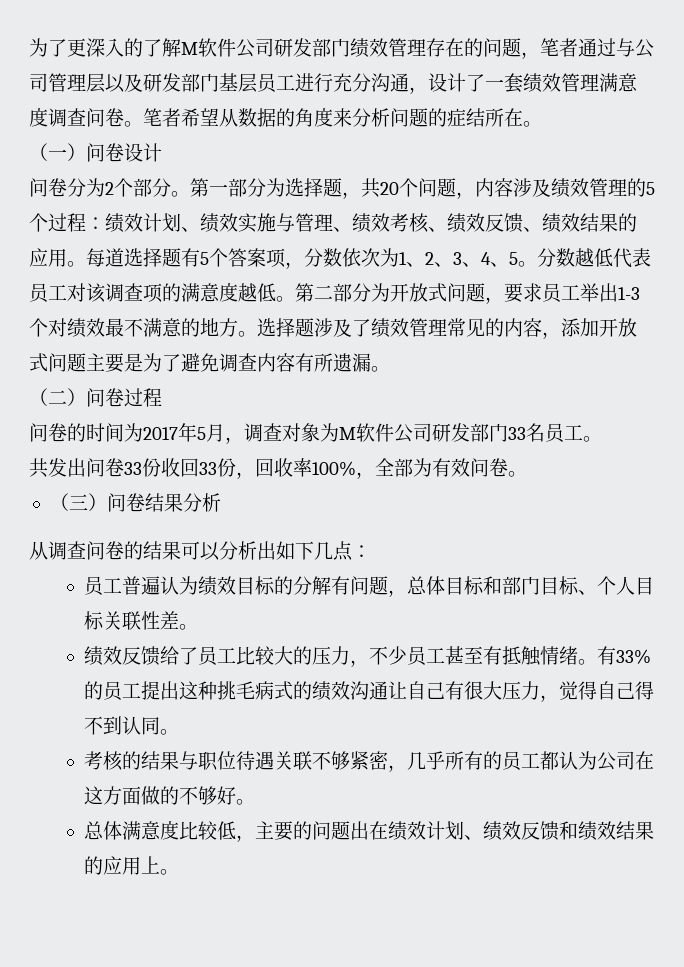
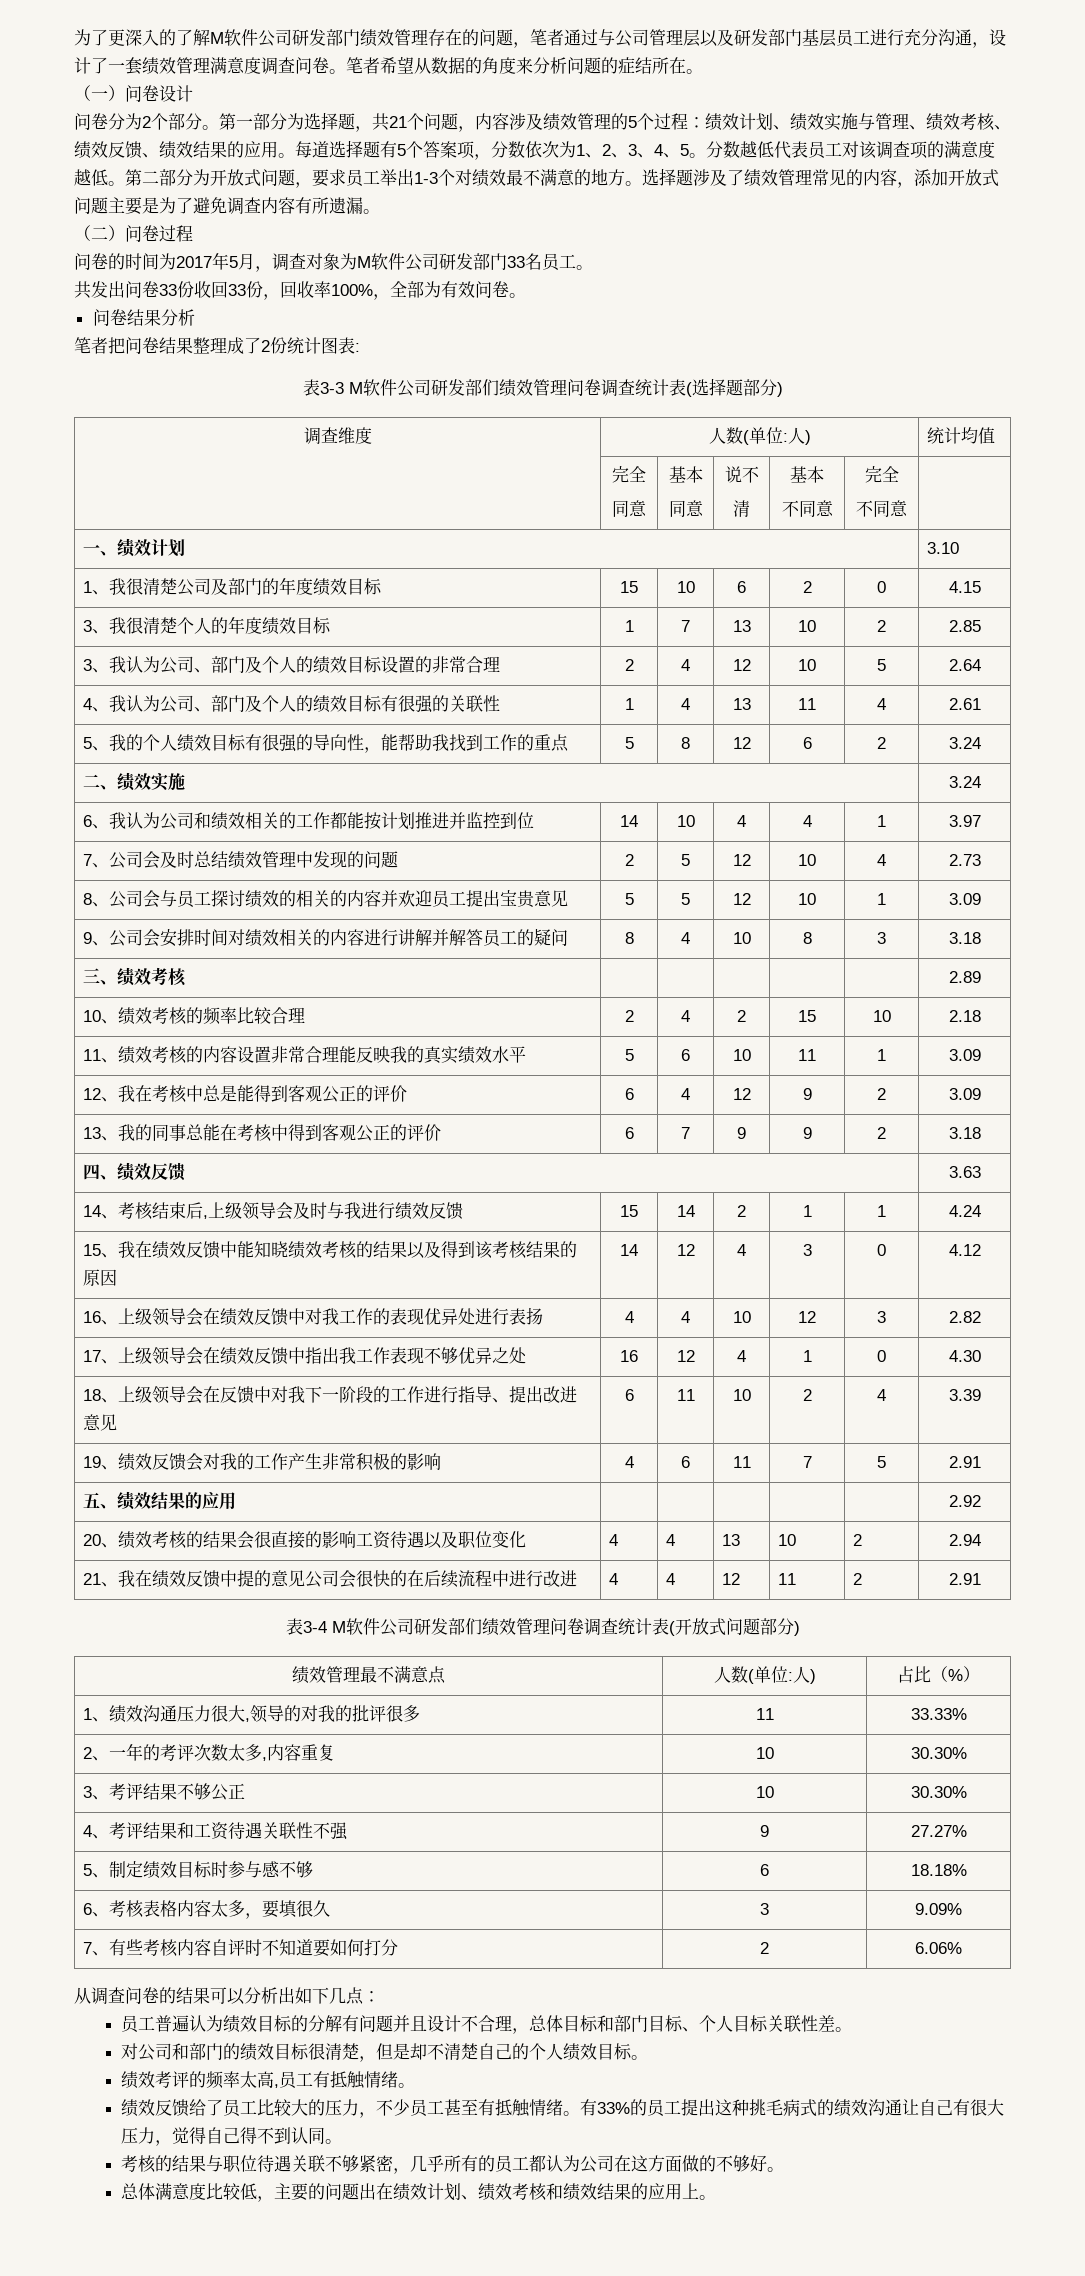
- 第一部分为选择题，共20个问题，内容涉及绩效管理的5个过程：绩效计划、绩效实施与管理、绩效考核、绩效反馈、绩效结果的应用。
+ 第一部分为选择题，共21个问题，内容涉及绩效管理的5个过程：绩效计划、绩效实施与管理、绩效考核、绩效反馈、绩效结果的应用。
- （三）问卷结果分析
+ 问卷结果分析
+ 笔者把问卷结果整理成了2份统计图表:
+ 表3-3 M软件公司研发部们绩效管理问卷调查统计表(选择题部分)
+ 调查维度 | 人数(单位:人) | 统计均值
+ | 完全
+ 同意 | 基本
+ 同意 | 说不
+ 清 | 基本
+ 不同意 | 完全
+ 不同意 |
+ 一、绩效计划 | 3.10
+ 1、我很清楚公司及部门的年度绩效目标 | 15 | 10 | 6 | 2 | 0 | 4.15
+ 3、我很清楚个人的年度绩效目标 | 1 | 7 | 13 | 10 | 2 | 2.85
+ 3、我认为公司、部门及个人的绩效目标设置的非常合理 | 2 | 4 | 12 | 10 | 5 | 2.64
+ 4、我认为公司、部门及个人的绩效目标有很强的关联性 | 1 | 4 | 13 | 11 | 4 | 2.61
+ 5、我的个人绩效目标有很强的导向性，能帮助我找到工作的重点 | 5 | 8 | 12 | 6 | 2 | 3.24
+ 二、绩效实施 | 3.24
+ 6、我认为公司和绩效相关的工作都能按计划推进并监控到位 | 14 | 10 | 4 | 4 | 1 | 3.97
+ 7、公司会及时总结绩效管理中发现的问题 | 2 | 5 | 12 | 10 | 4 | 2.73
+ 8、公司会与员工探讨绩效的相关的内容并欢迎员工提出宝贵意见 | 5 | 5 | 12 | 10 | 1 | 3.09
+ 9、公司会安排时间对绩效相关的内容进行讲解并解答员工的疑问 | 8 | 4 | 10 | 8 | 3 | 3.18
+ 三、绩效考核 | | | | | | 2.89
+ 10、绩效考核的频率比较合理 | 2 | 4 | 2 | 15 | 10 | 2.18
+ 11、绩效考核的内容设置非常合理能反映我的真实绩效水平 | 5 | 6 | 10 | 11 | 1 | 3.09
+ 12、我在考核中总是能得到客观公正的评价 | 6 | 4 | 12 | 9 | 2 | 3.09
+ 13、我的同事总能在考核中得到客观公正的评价 | 6 | 7 | 9 | 9 | 2 | 3.18
+ 四、绩效反馈 | 3.63
+ 14、考核结束后,上级领导会及时与我进行绩效反馈 | 15 | 14 | 2 | 1 | 1 | 4.24
+ 15、我在绩效反馈中能知晓绩效考核的结果以及得到该考核结果的原因 | 14 | 12 | 4 | 3 | 0 | 4.12
+ 16、上级领导会在绩效反馈中对我工作的表现优异处进行表扬 | 4 | 4 | 10 | 12 | 3 | 2.82
+ 17、上级领导会在绩效反馈中指出我工作表现不够优异之处 | 16 | 12 | 4 | 1 | 0 | 4.30
+ 18、上级领导会在反馈中对我下一阶段的工作进行指导、提出改进意见 | 6 | 11 | 10 | 2 | 4 | 3.39
+ 19、绩效反馈会对我的工作产生非常积极的影响 | 4 | 6 | 11 | 7 | 5 | 2.91
+ 五、绩效结果的应用 | | | | | | 2.92
+ 20、绩效考核的结果会很直接的影响工资待遇以及职位变化 | 4 | 4 | 13 | 10 | 2 | 2.94
+ 21、我在绩效反馈中提的意见公司会很快的在后续流程中进行改进 | 4 | 4 | 12 | 11 | 2 | 2.91
+ 表3-4 M软件公司研发部们绩效管理问卷调查统计表(开放式问题部分)
+ 绩效管理最不满意点 | 人数(单位:人) | 占比（%）
+ 1、绩效沟通压力很大,领导的对我的批评很多 | 11 | 33.33%
+ 2、一年的考评次数太多,内容重复 | 10 | 30.30%
+ 3、考评结果不够公正 | 10 | 30.30%
+ 4、考评结果和工资待遇关联性不强 | 9 | 27.27%
+ 5、制定绩效目标时参与感不够 | 6 | 18.18%
+ 6、考核表格内容太多，要填很久 | 3 | 9.09%
+ 7、有些考核内容自评时不知道要如何打分 | 2 | 6.06%
- 员工普遍认为绩效目标的分解有问题，总体目标和部门目标、个人目标关联性差。
+ 员工普遍认为绩效目标的分解有问题并且设计不合理，总体目标和部门目标、个人目标关联性差。
+ 对公司和部门的绩效目标很清楚，但是却不清楚自己的个人绩效目标。
+ 绩效考评的频率太高,员工有抵触情绪。
- 总体满意度比较低，主要的问题出在绩效计划、绩效反馈和绩效结果的应用上。
+ 总体满意度比较低，主要的问题出在绩效计划、绩效考核和绩效结果的应用上。

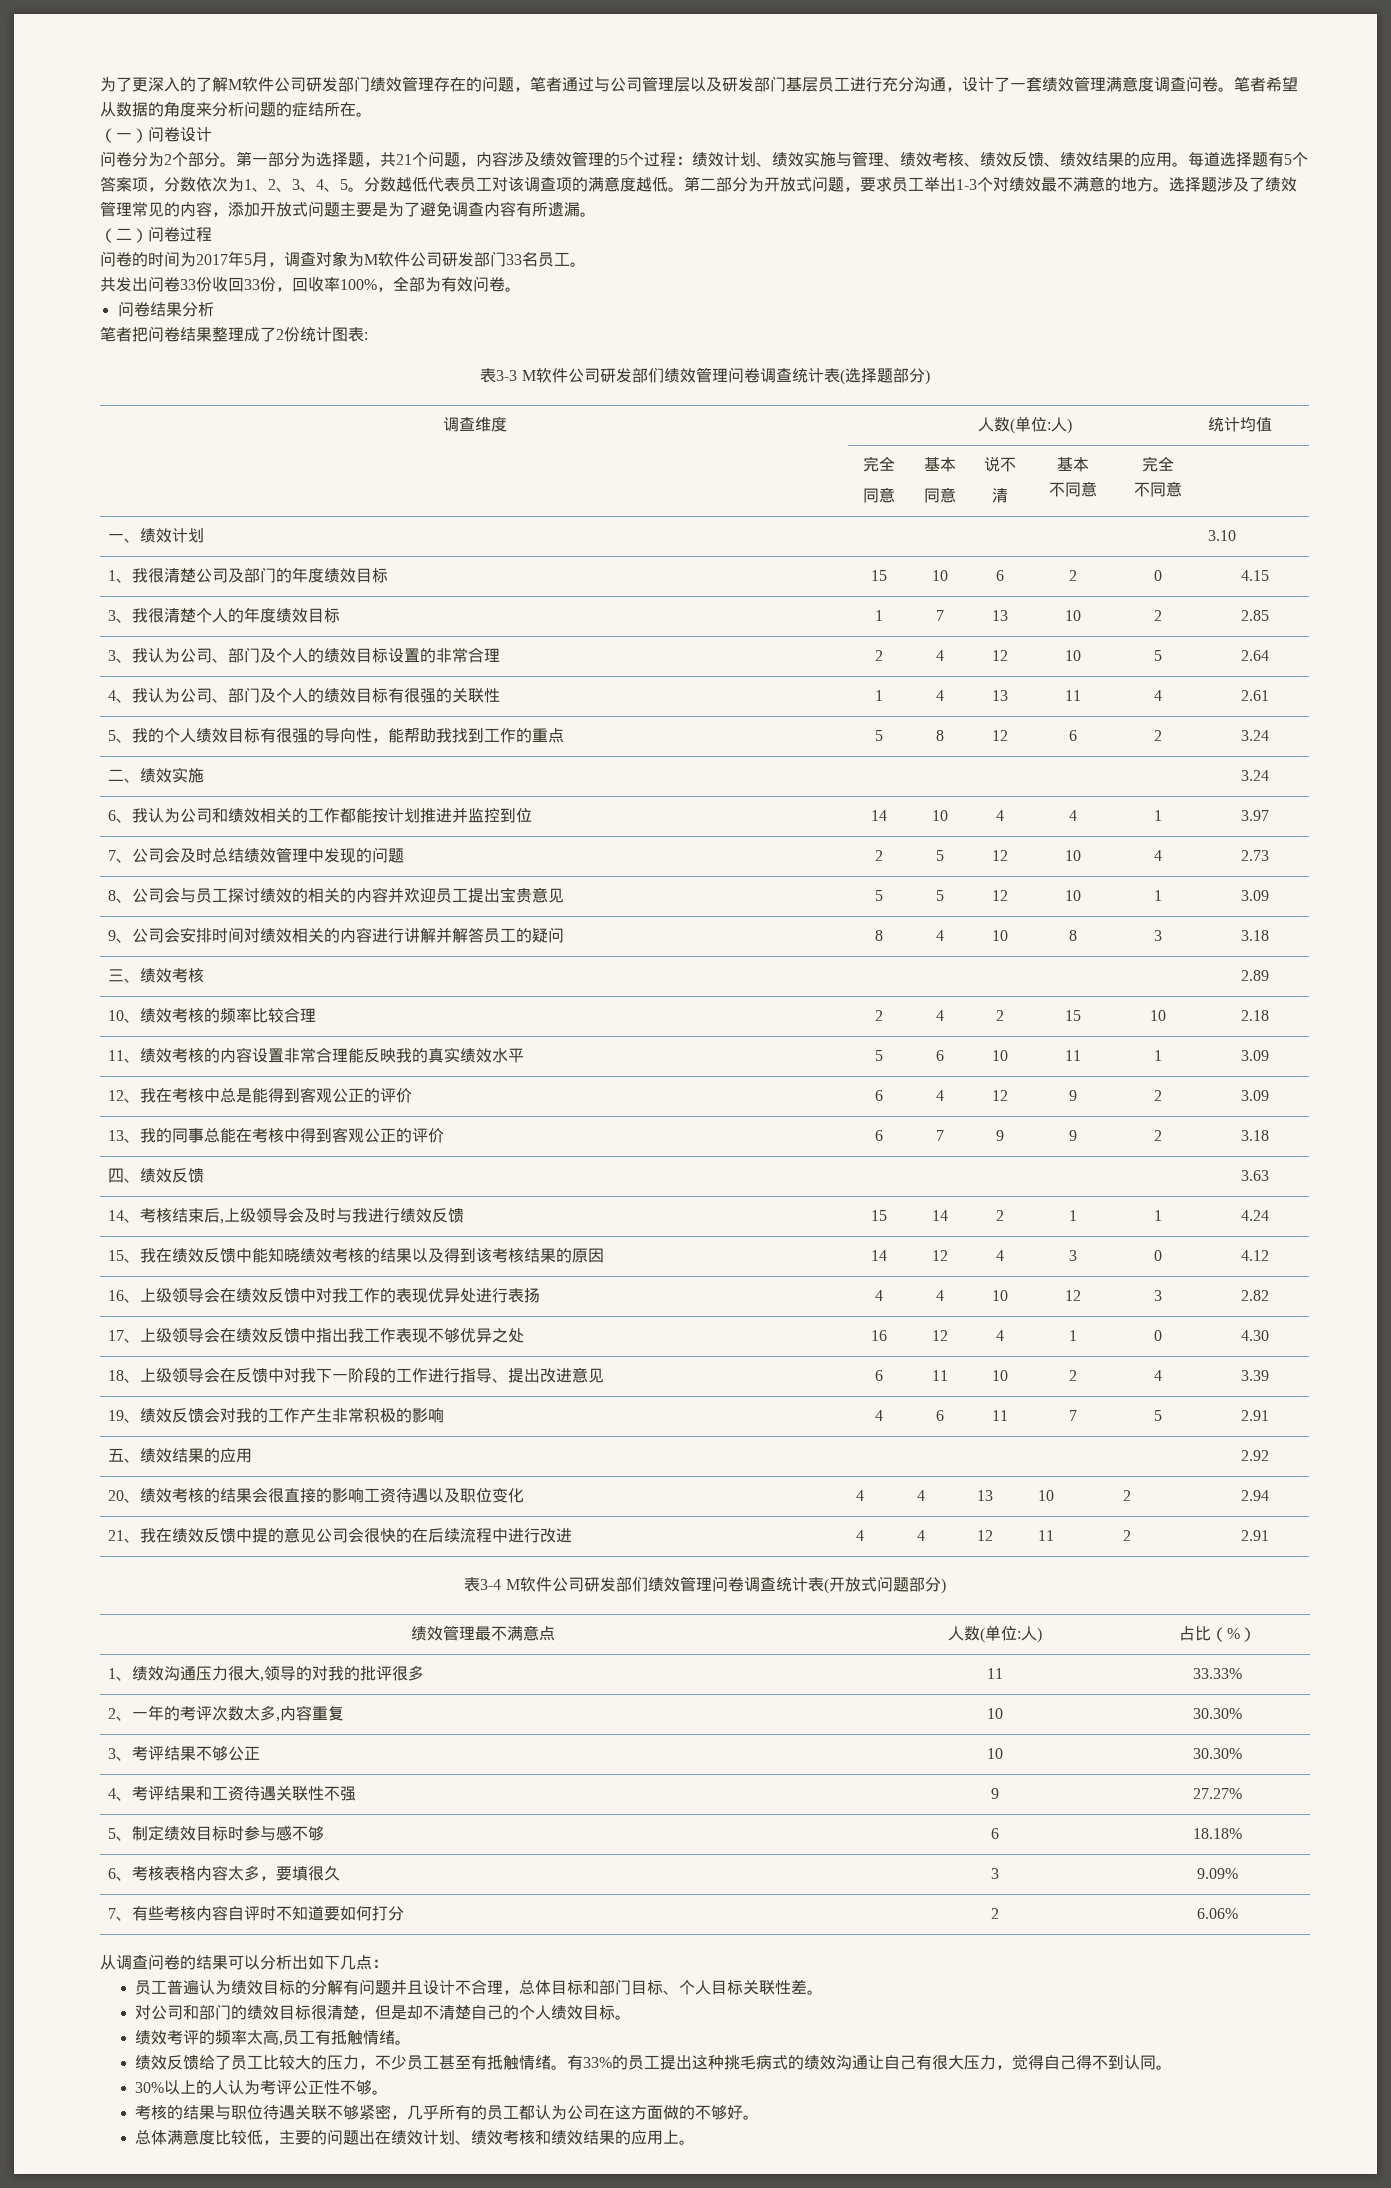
+ 30%以上的人认为考评公正性不够。

